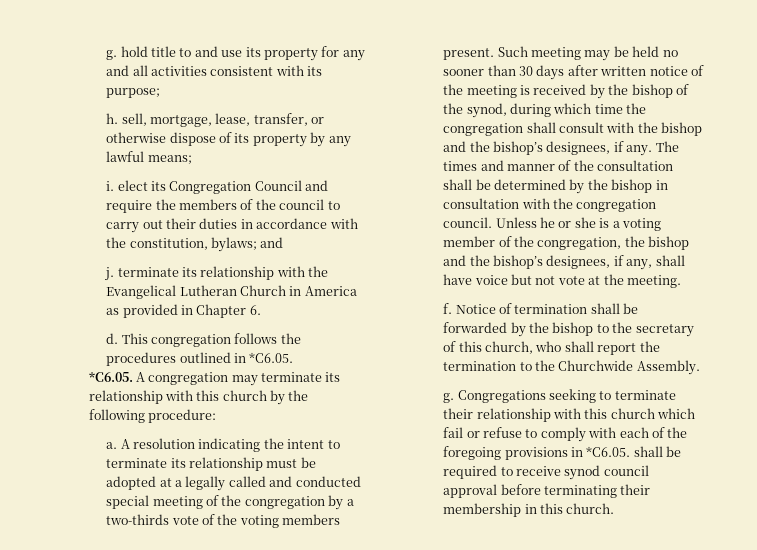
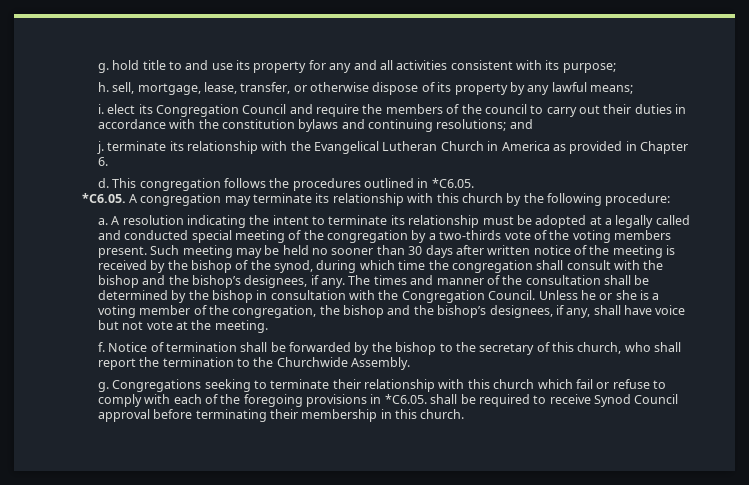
- i. elect its Congregation Council and require the members of the council to carry out their duties in accordance with the constitution, bylaws; and
+ i. elect its Congregation Council and require the members of the council to carry out their duties in accordance with the constitution bylaws and continuing resolutions; and
- The times and manner of the consultation shall be determined by the bishop in consultation with the congregation council.
+ The times and manner of the consultation shall be determined by the bishop in consultation with the Congregation Council.
- Congregations seeking to terminate their relationship with this church which fail or refuse to comply with each of the foregoing provisions in *C6.05. shall be required to receive synod council approval before terminating their membership in this church.
+ Congregations seeking to terminate their relationship with this church which fail or refuse to comply with each of the foregoing provisions in *C6.05. shall be required to receive Synod Council approval before terminating their membership in this church.

